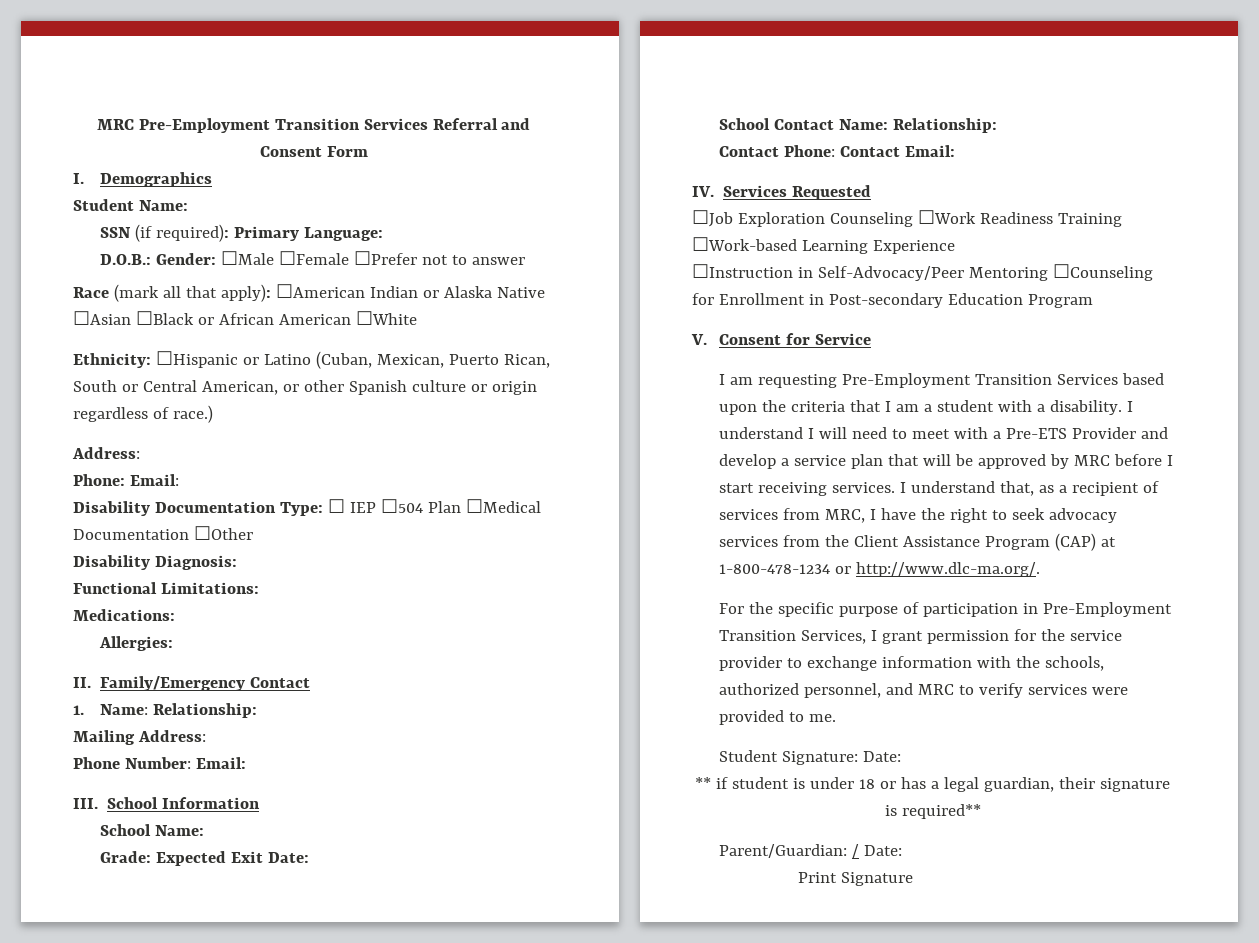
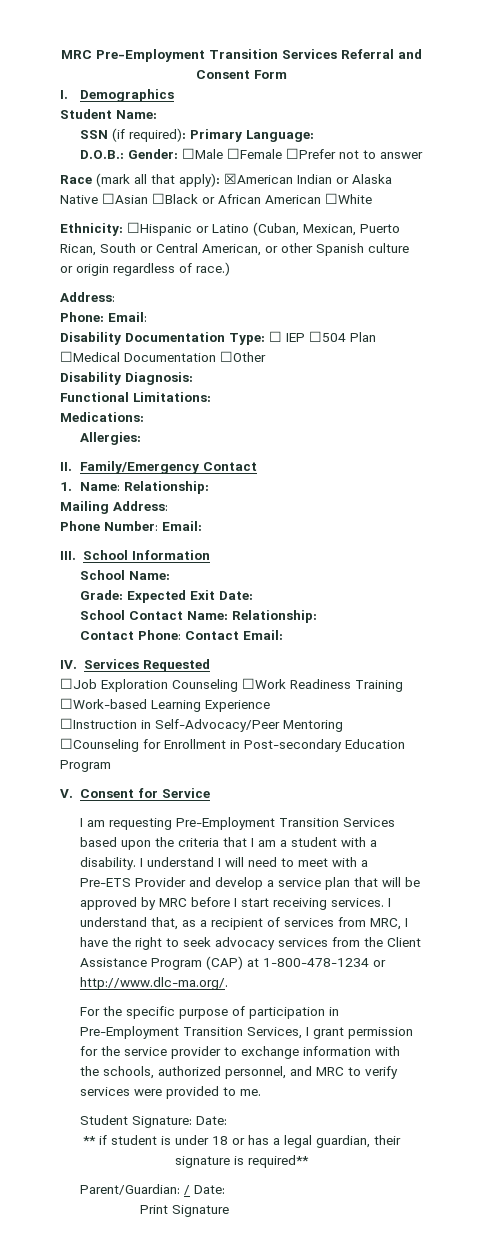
- Race (mark all that apply): ☐American Indian or Alaska Native ☐Asian ☐Black or African American ☐White
+ Race (mark all that apply): ☒American Indian or Alaska Native ☐Asian ☐Black or African American ☐White

